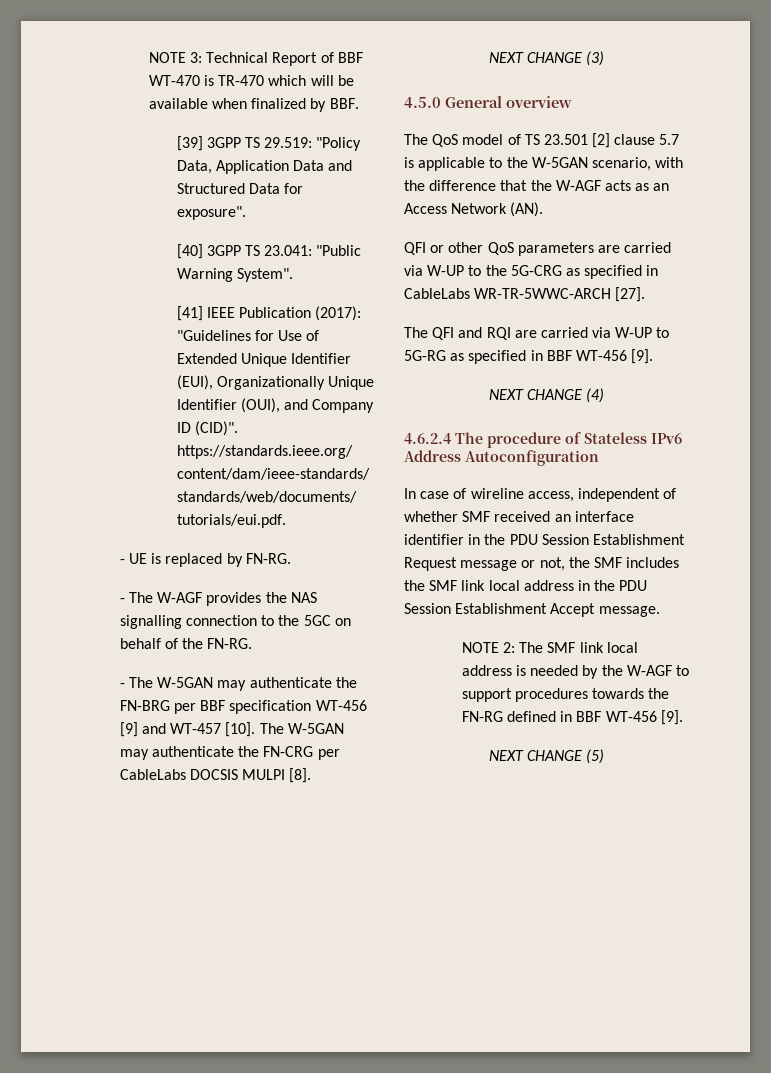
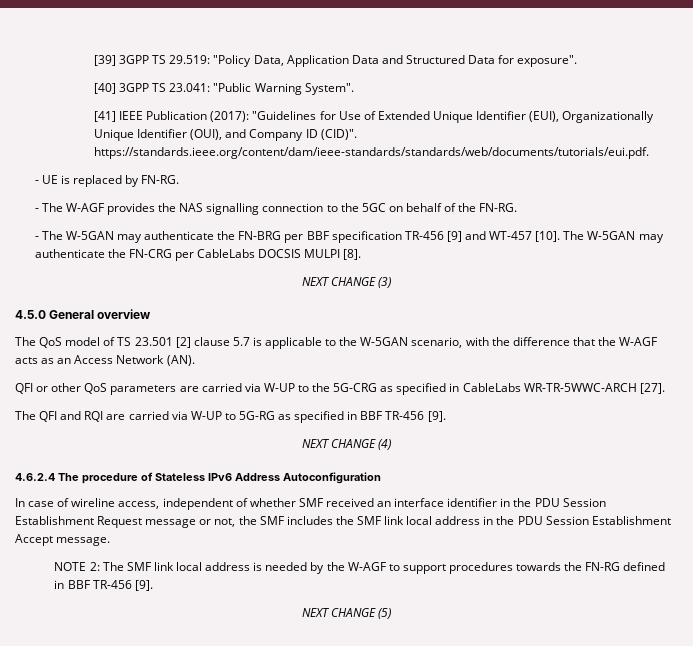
- NOTE 3: Technical Report of BBF WT-470 is TR-470 which will be available when finalized by BBF.
- - The W-5GAN may authenticate the FN-BRG per BBF specification WT-456 [9] and WT-457 [10].
+ - The W-5GAN may authenticate the FN-BRG per BBF specification TR-456 [9] and WT-457 [10].
- The QFI and RQI are carried via W-UP to 5G-RG as specified in BBF WT-456 [9].
+ The QFI and RQI are carried via W-UP to 5G-RG as specified in BBF TR-456 [9].
- NOTE 2: The SMF link local address is needed by the W-AGF to support procedures towards the FN-RG defined in BBF WT-456 [9].
+ NOTE 2: The SMF link local address is needed by the W-AGF to support procedures towards the FN-RG defined in BBF TR-456 [9].

